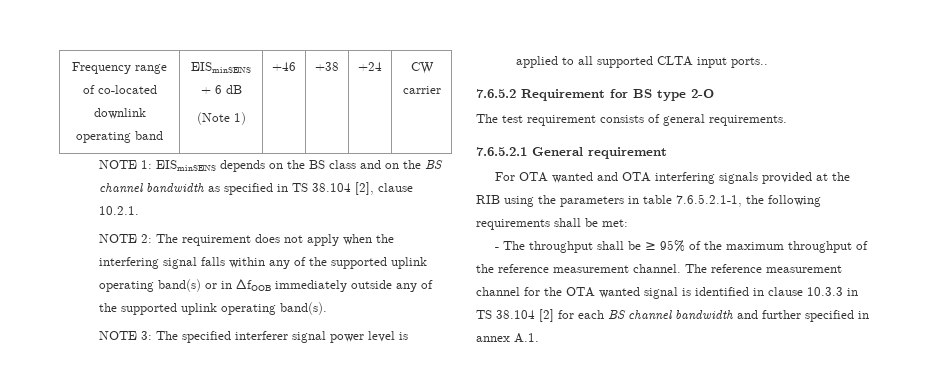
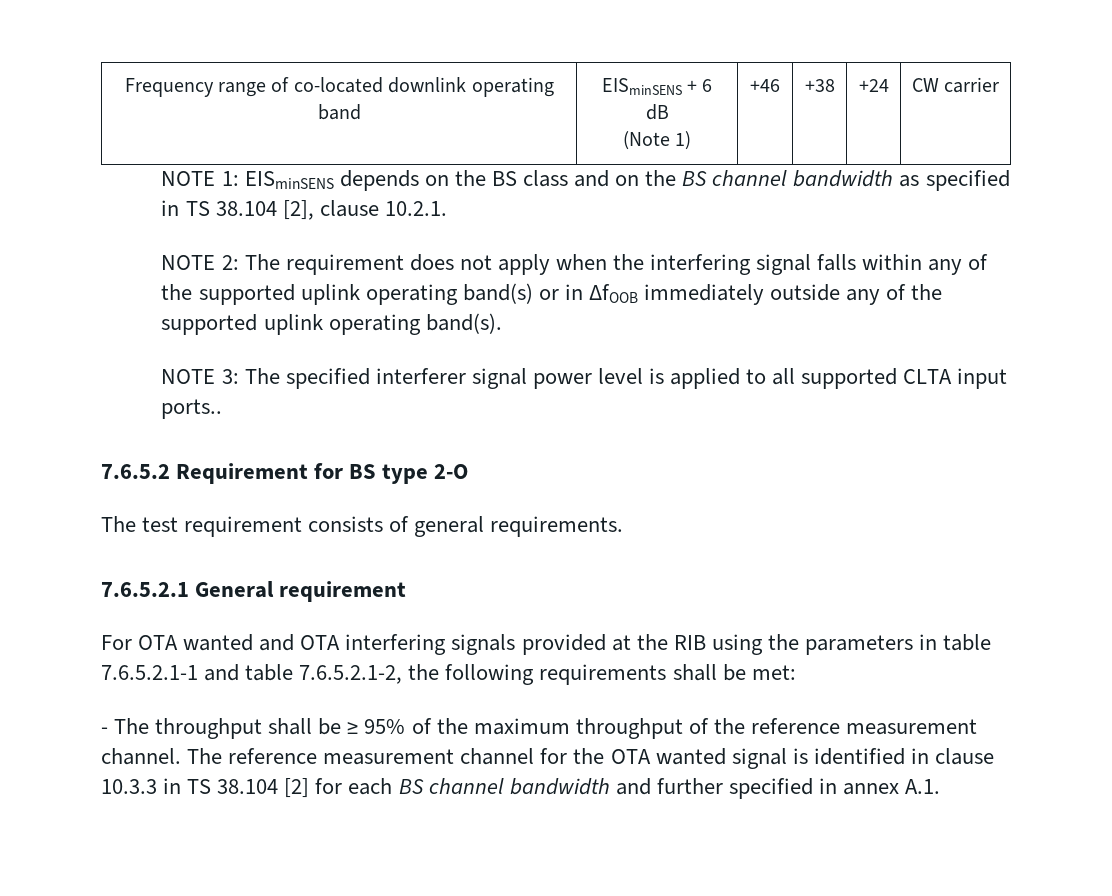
- For OTA wanted and OTA interfering signals provided at the RIB using the parameters in table 7.6.5.2.1-1, the following requirements shall be met:
+ For OTA wanted and OTA interfering signals provided at the RIB using the parameters in table 7.6.5.2.1-1 and table 7.6.5.2.1-2, the following requirements shall be met:

